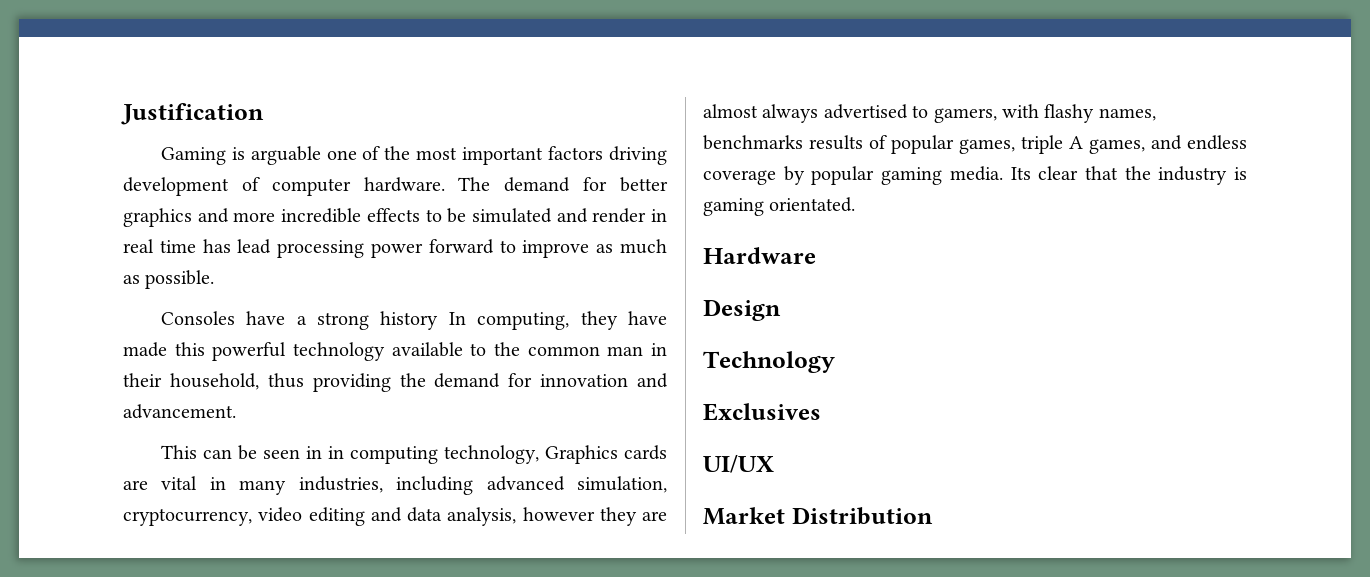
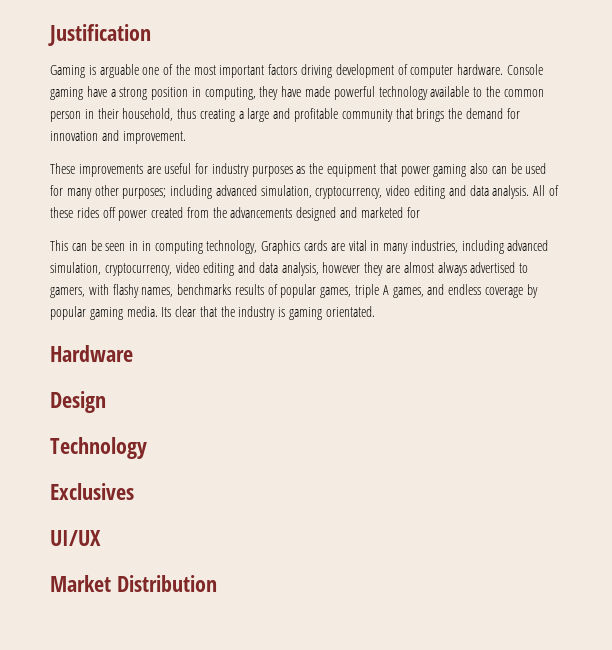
- The demand for better graphics and more incredible effects to be simulated and render in real time has lead processing power forward to improve as much as possible.
- Consoles have a strong history In computing, they have made this powerful technology available to the common man in their household, thus providing the demand for innovation and advancement.
+ Console gaming have a strong position in computing, they have made powerful technology available to the common person in their household, thus creating a large and profitable community that brings the demand for innovation and improvement.
+ These improvements are useful for industry purposes as the equipment that power gaming also can be used for many other purposes; including advanced simulation, cryptocurrency, video editing and data analysis. All of these rides off power created from the advancements designed and marketed for

